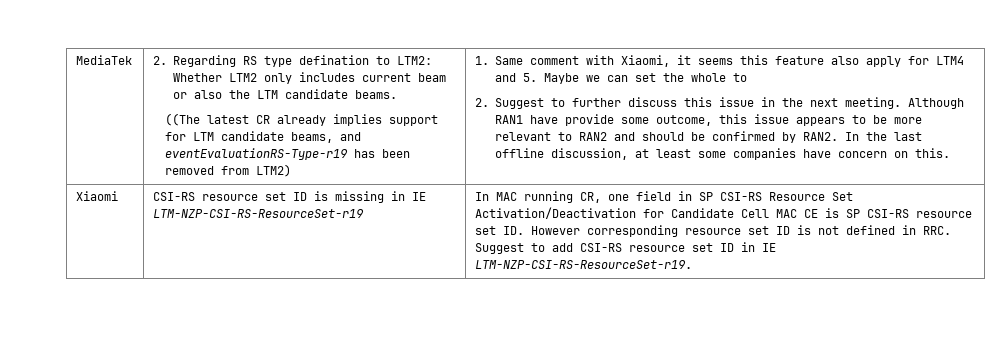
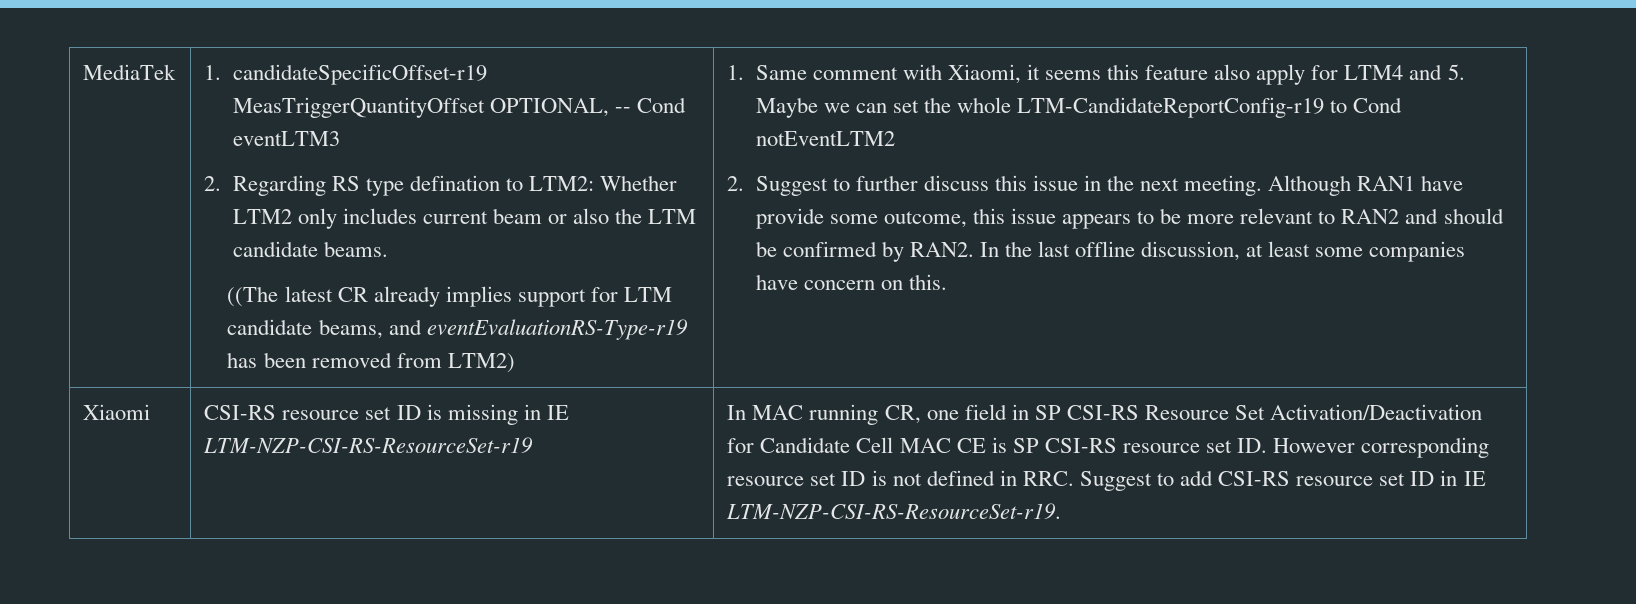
+ 1. candidateSpecificOffset-r19 MeasTriggerQuantityOffset OPTIONAL, -- Cond eventLTM3
- 1. Same comment with Xiaomi, it seems this feature also apply for LTM4 and 5. Maybe we can set the whole to
+ 1. Same comment with Xiaomi, it seems this feature also apply for LTM4 and 5. Maybe we can set the whole LTM-CandidateReportConfig-r19 to Cond notEventLTM2

